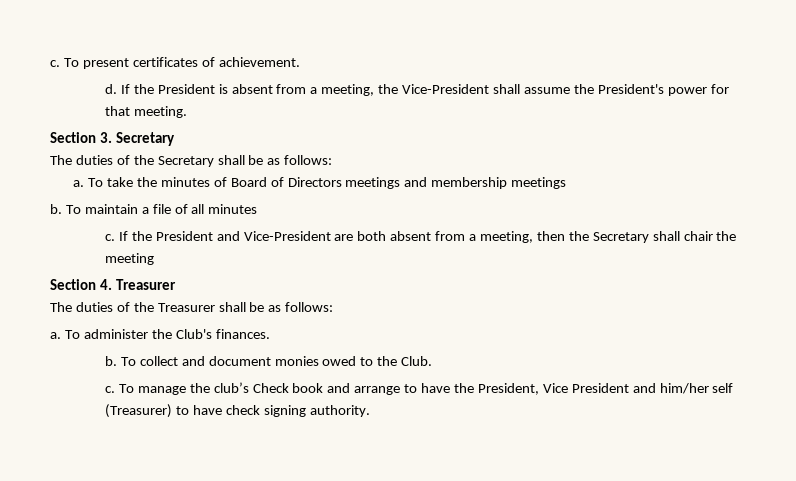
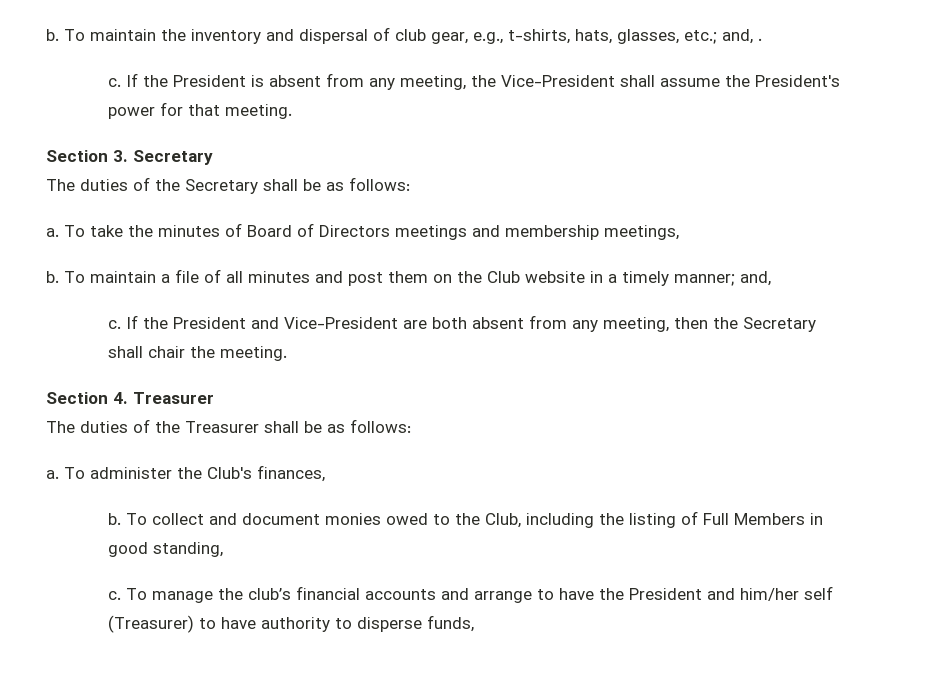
- c. To present certificates of achievement.
- d.
+ b. To maintain the inventory and dispersal of club gear, e.g., t-shirts, hats, glasses, etc.; and, .
+ c.
- If the President is absent from a meeting, the Vice-President shall assume the President's power for that meeting.
+ If the President is absent from any meeting, the Vice-President shall assume the President's power for that meeting.
- To take the minutes of Board of Directors meetings and membership meetings
+ To take the minutes of Board of Directors meetings and membership meetings,
- To maintain a file of all minutes
+ To maintain a file of all minutes and post them on the Club website in a timely manner; and,
- If the President and Vice-President are both absent from a meeting, then the Secretary shall chair the meeting
+ If the President and Vice-President are both absent from any meeting, then the Secretary shall chair the meeting.
- To administer the Club's finances.
+ To administer the Club's finances,
- To collect and document monies owed to the Club.
+ To collect and document monies owed to the Club, including the listing of Full Members in good standing,
- To manage the club’s Check book and arrange to have the President, Vice President and him/her self (Treasurer) to have check signing authority.
+ To manage the club’s financial accounts and arrange to have the President and him/her self (Treasurer) to have authority to disperse funds,

